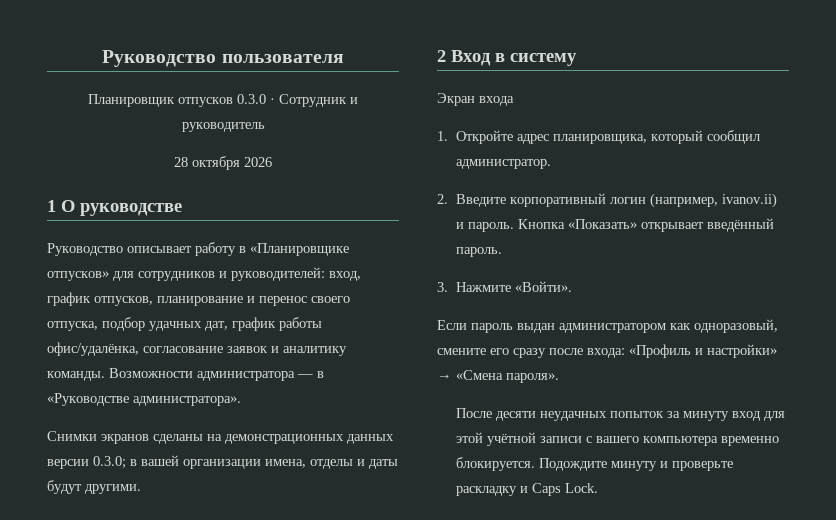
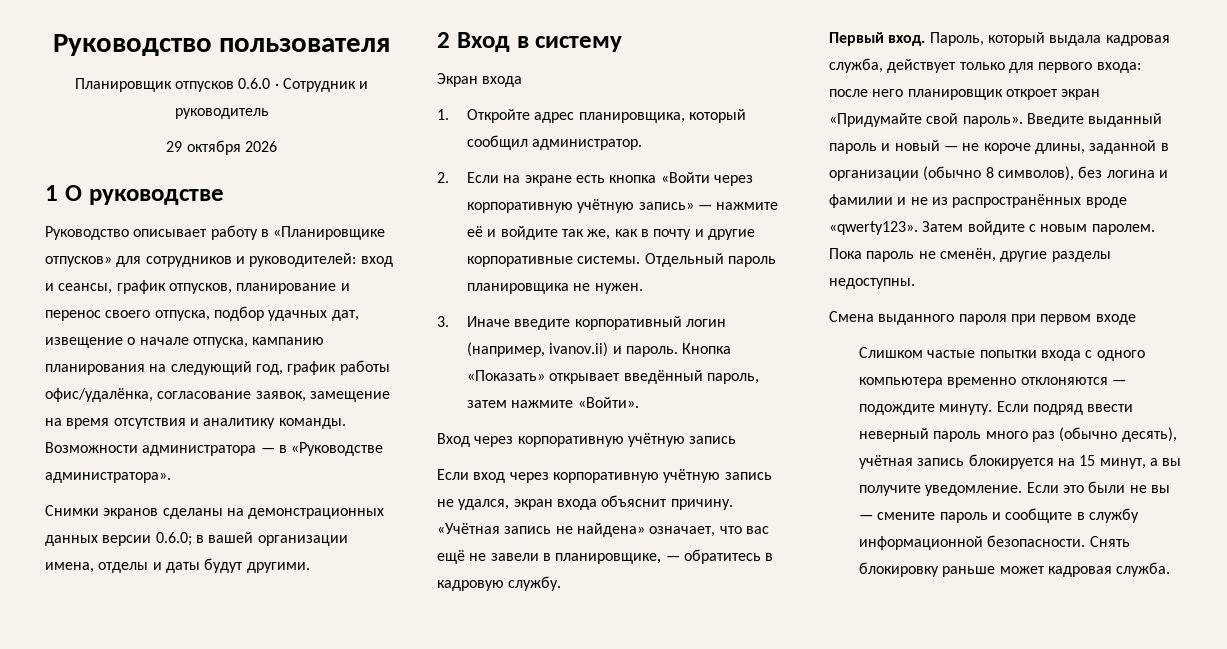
- Планировщик отпусков 0.3.0 · Сотрудник и руководитель
+ Планировщик отпусков 0.6.0 · Сотрудник и руководитель
- 28 октября 2026
+ 29 октября 2026
- Руководство описывает работу в «Планировщике отпусков» для сотрудников и руководителей: вход, график отпусков, планирование и перенос своего отпуска, подбор удачных дат, график работы офис/удалёнка, согласование заявок и аналитику команды.
+ Руководство описывает работу в «Планировщике отпусков» для сотрудников и руководителей: вход и сеансы, график отпусков, планирование и перенос своего отпуска, подбор удачных дат, извещение о начале отпуска, кампанию планирования на следующий год, график работы офис/удалёнка, согласование заявок, замещение на время отсутствия и аналитику команды.
- Снимки экранов сделаны на демонстрационных данных версии 0.3.0; в вашей организации имена, отделы и даты будут другими.
+ Снимки экранов сделаны на демонстрационных данных версии 0.6.0; в вашей организации имена, отделы и даты будут другими.
- 2. Введите корпоративный логин (например, ivanov.ii) и пароль.
+ 2. Если на экране есть кнопка «Войти через корпоративную учётную запись» — нажмите её и войдите так же, как в почту и другие корпоративные системы. Отдельный пароль планировщика не нужен.
+ 3. Иначе введите корпоративный логин (например, ivanov.ii) и пароль.
- Кнопка «Показать» открывает введённый пароль.
- 3. Нажмите «Войти».
- Если пароль выдан администратором как одноразовый, смените его сразу после входа: «Профиль и настройки» → «Смена пароля».
- После десяти неудачных попыток за минуту вход для этой учётной записи с вашего компьютера временно блокируется. Подождите минуту и проверьте раскладку и Caps Lock.
+ Кнопка «Показать» открывает введённый пароль, затем нажмите «Войти».
+ Вход через корпоративную учётную запись
+ Если вход через корпоративную учётную запись не удался, экран входа объяснит причину. «Учётная запись не найдена» означает, что вас ещё не завели в планировщике, — обратитесь в кадровую службу.
+ Первый вход. Пароль, который выдала кадровая служба, действует только для первого входа: после него планировщик откроет экран «Придумайте свой пароль». Введите выданный пароль и новый — не короче длины, заданной в организации (обычно 8 символов), без логина и фамилии и не из распространённых вроде «qwerty123». Затем войдите с новым паролем. Пока пароль не сменён, другие разделы недоступны.
+ Смена выданного пароля при первом входе
+ Слишком частые попытки входа с одного компьютера временно отклоняются — подождите минуту. Если подряд ввести неверный пароль много раз (обычно десять), учётная запись блокируется на 15 минут, а вы получите уведомление. Если это были не вы — смените пароль и сообщите в службу информационной безопасности. Снять блокировку раньше может кадровая служба.

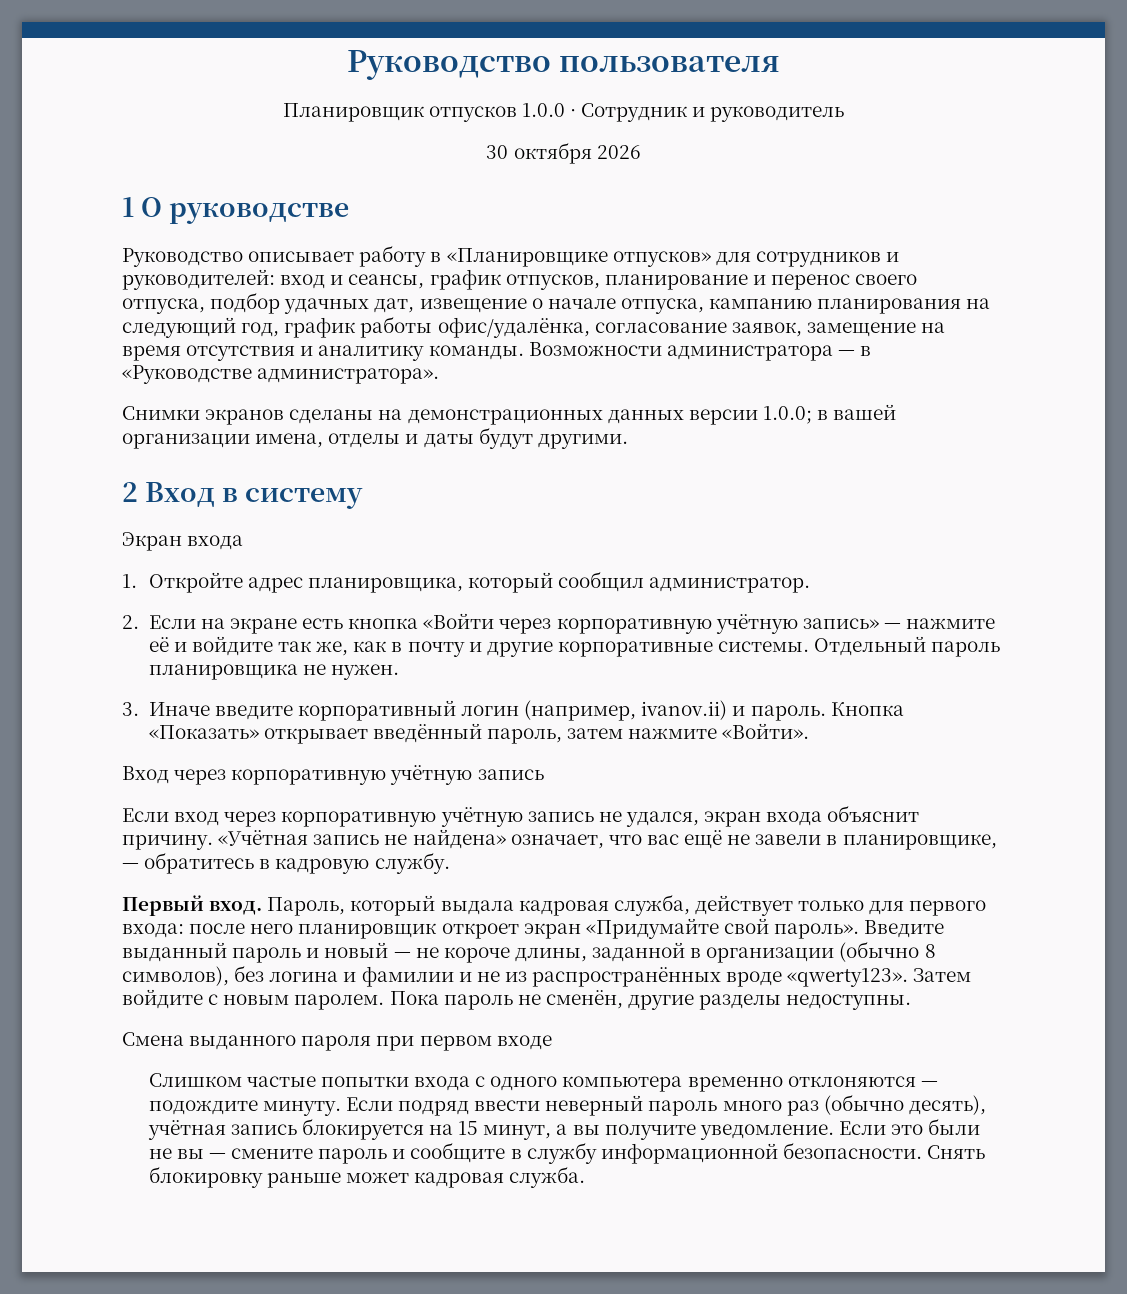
- Планировщик отпусков 0.6.0 · Сотрудник и руководитель
+ Планировщик отпусков 1.0.0 · Сотрудник и руководитель
- 29 октября 2026
+ 30 октября 2026
- Снимки экранов сделаны на демонстрационных данных версии 0.6.0; в вашей организации имена, отделы и даты будут другими.
+ Снимки экранов сделаны на демонстрационных данных версии 1.0.0; в вашей организации имена, отделы и даты будут другими.

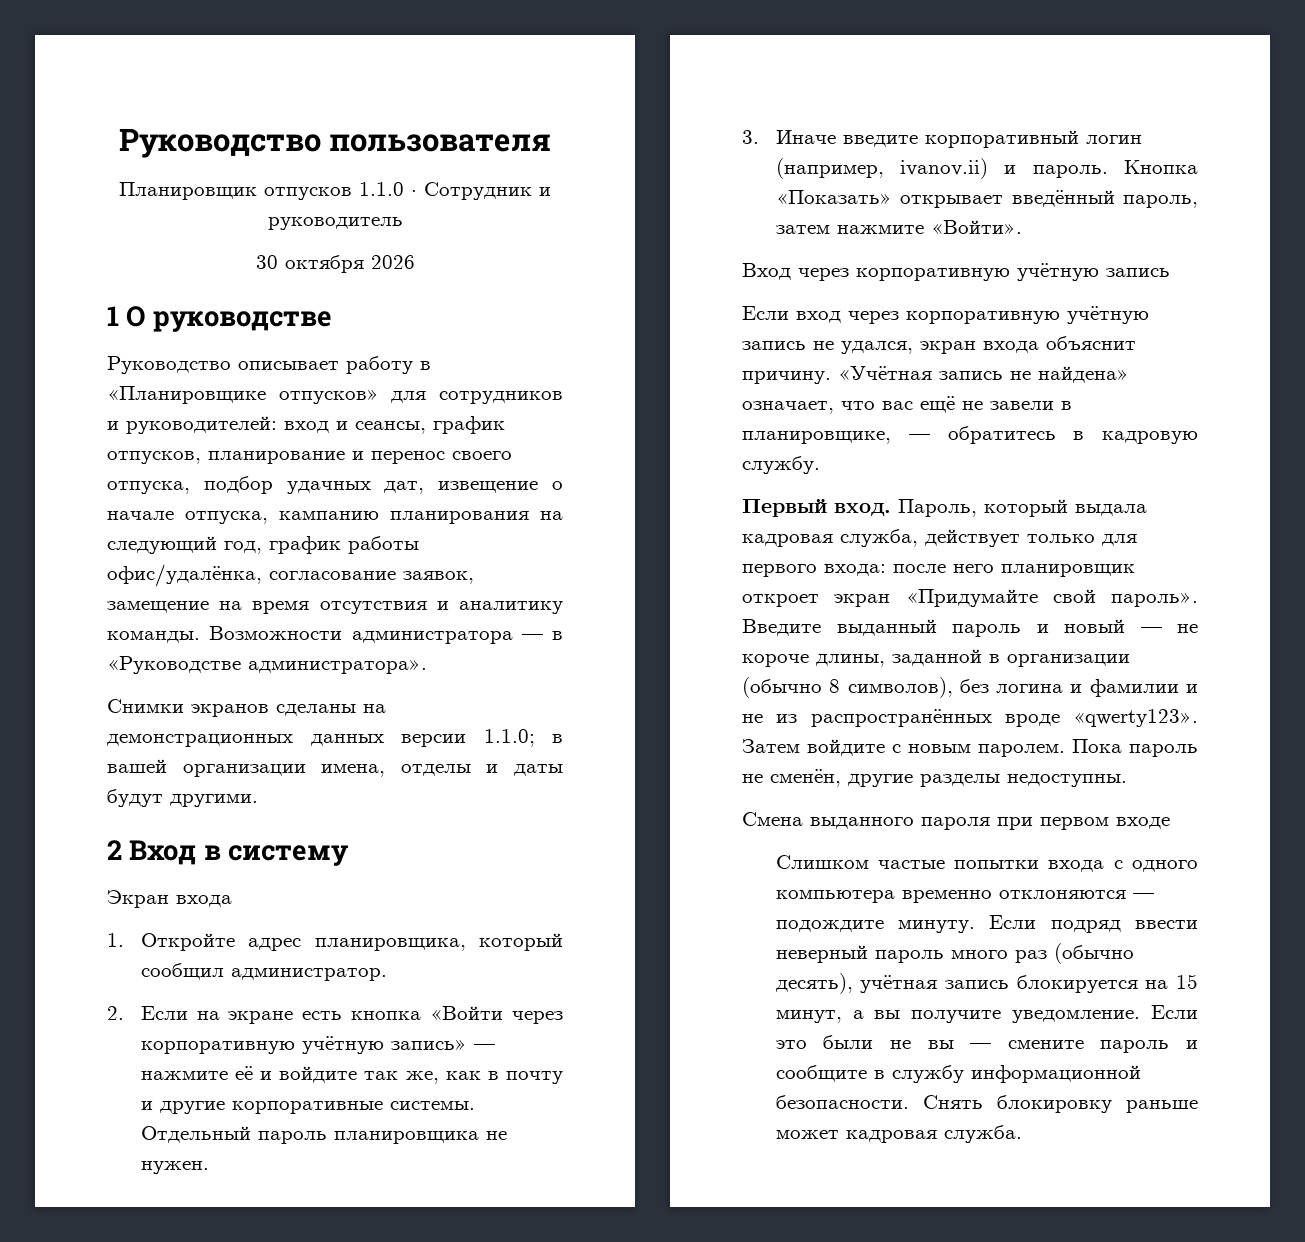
- Планировщик отпусков 1.0.0 · Сотрудник и руководитель
+ Планировщик отпусков 1.1.0 · Сотрудник и руководитель
- Снимки экранов сделаны на демонстрационных данных версии 1.0.0; в вашей организации имена, отделы и даты будут другими.
+ Снимки экранов сделаны на демонстрационных данных версии 1.1.0; в вашей организации имена, отделы и даты будут другими.

